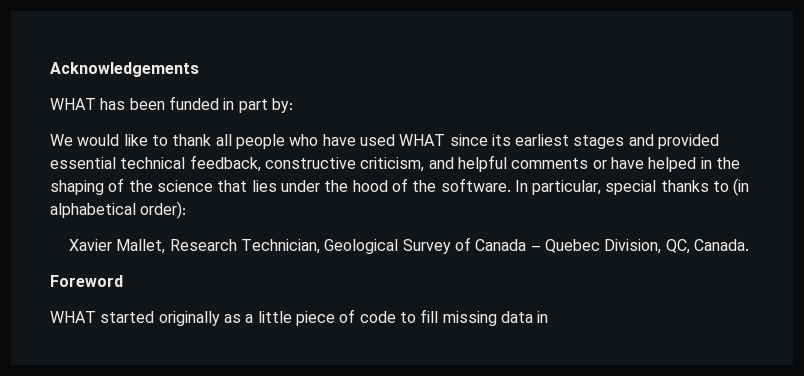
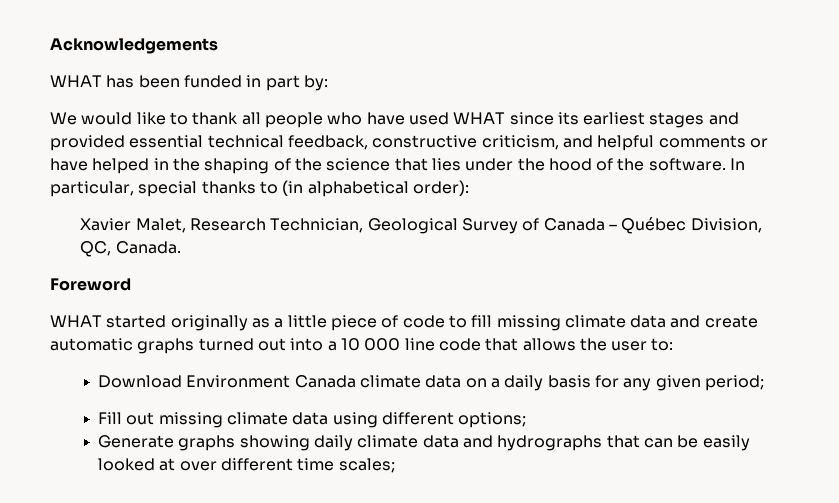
- Xavier Mallet, Research Technician, Geological Survey of Canada – Quebec Division, QC, Canada.
+ Xavier Malet, Research Technician, Geological Survey of Canada – Québec Division, QC, Canada.
- WHAT started originally as a little piece of code to fill missing data in
+ WHAT started originally as a little piece of code to fill missing climate data and create automatic graphs turned out into a 10 000 line code that allows the user to:
+ Download Environment Canada climate data on a daily basis for any given period;
+ Fill out missing climate data using different options;
+ Generate graphs showing daily climate data and hydrographs that can be easily looked at over different time scales;

